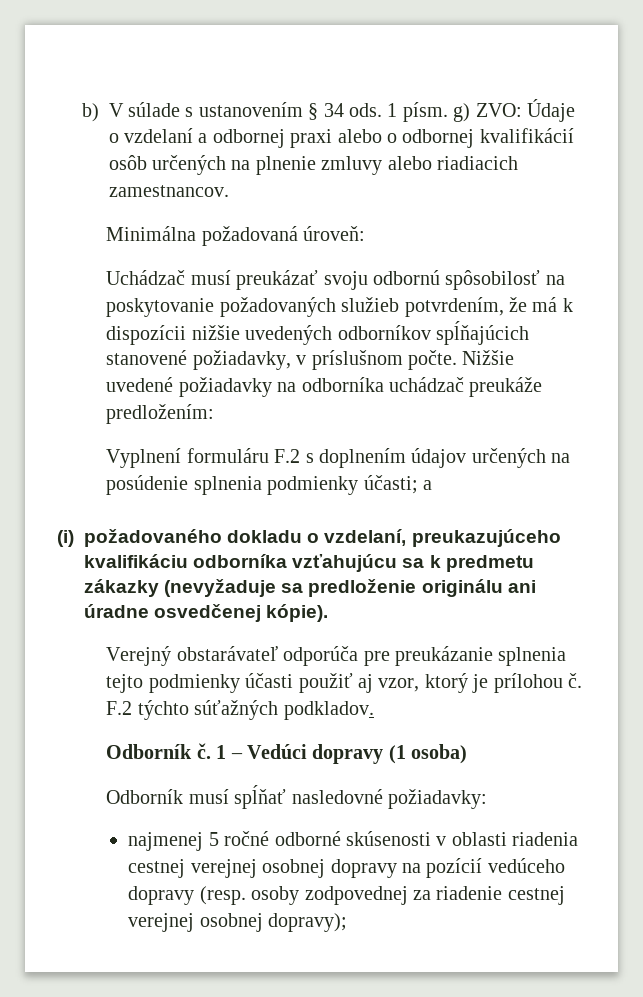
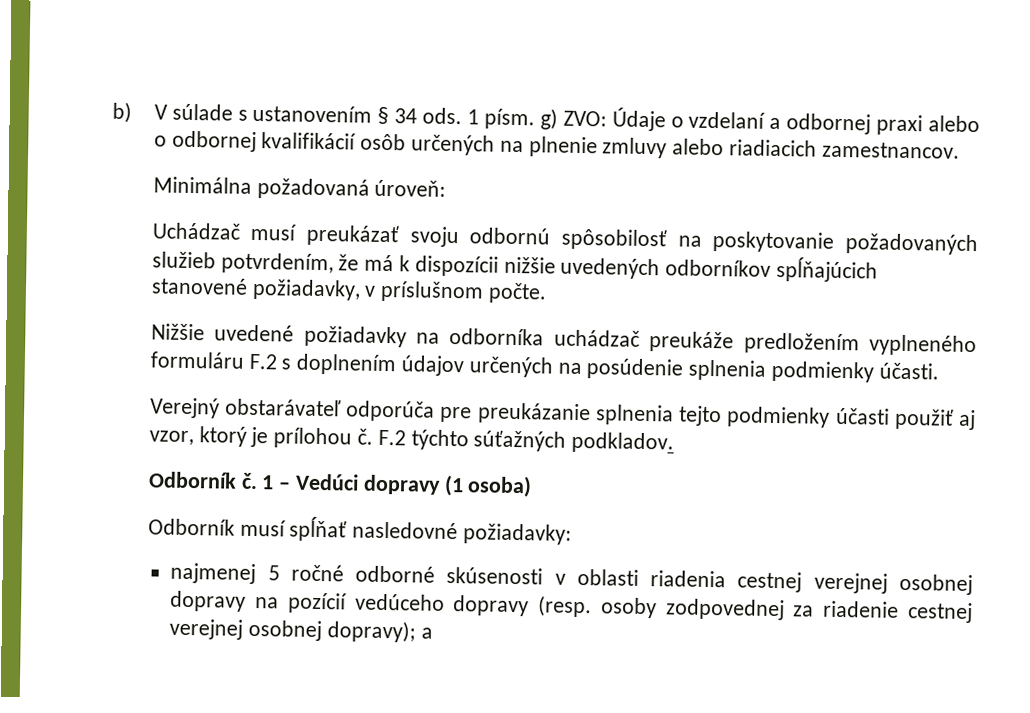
- Uchádzač musí preukázať svoju odbornú spôsobilosť na poskytovanie požadovaných služieb potvrdením, že má k dispozícii nižšie uvedených odborníkov spĺňajúcich stanovené požiadavky, v príslušnom počte. Nižšie uvedené požiadavky na odborníka uchádzač preukáže predložením:
- Vyplnení formuláru F.2 s doplnením údajov určených na posúdenie splnenia podmienky účasti; a
- (i) požadovaného dokladu o vzdelaní, preukazujúceho kvalifikáciu odborníka vzťahujúcu sa k predmetu zákazky (nevyžaduje sa predloženie originálu ani úradne osvedčenej kópie).
+ Uchádzač musí preukázať svoju odbornú spôsobilosť na poskytovanie požadovaných služieb potvrdením, že má k dispozícii nižšie uvedených odborníkov spĺňajúcich stanovené požiadavky, v príslušnom počte.
+ Nižšie uvedené požiadavky na odborníka uchádzač preukáže predložením vyplneného formuláru F.2 s doplnením údajov určených na posúdenie splnenia podmienky účasti.
- najmenej 5 ročné odborné skúsenosti v oblasti riadenia cestnej verejnej osobnej dopravy na pozícií vedúceho dopravy (resp. osoby zodpovednej za riadenie cestnej verejnej osobnej dopravy);
+ najmenej 5 ročné odborné skúsenosti v oblasti riadenia cestnej verejnej osobnej dopravy na pozícií vedúceho dopravy (resp. osoby zodpovednej za riadenie cestnej verejnej osobnej dopravy); a

